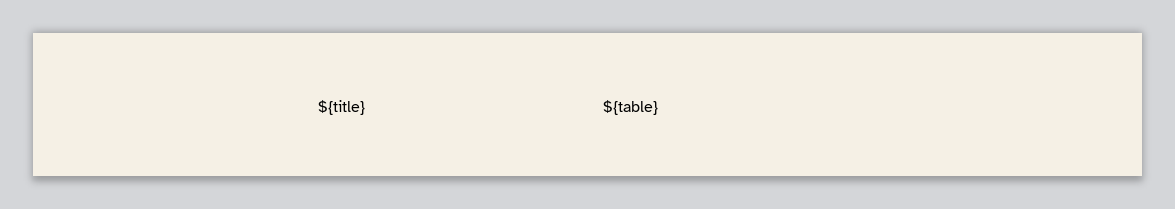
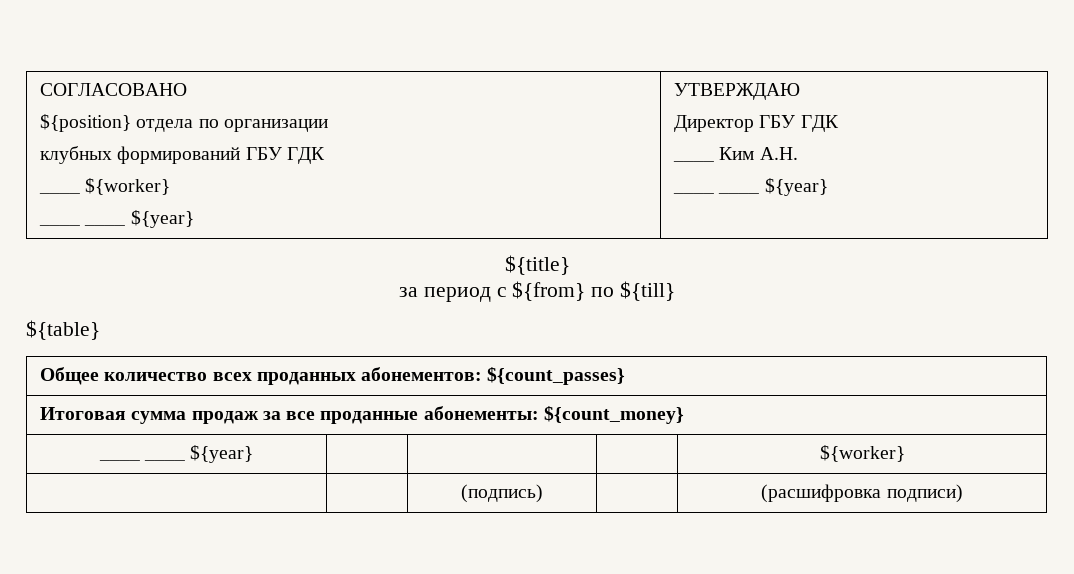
+ СОГЛАСОВАНО
+ ${position} отдела по организации
+ клубных формирований ГБУ ГДК
+ ____ ${worker}
+ ____ ____ ${year} | УТВЕРЖДАЮ
+ Директор ГБУ ГДК
+ ____ Ким А.Н.
+ ____ ____ ${year}
  ${title}
+ за период с ${from} по ${till}
  ${table}
+ Общее количество всех проданных абонементов: ${count_passes}
+ Итоговая сумма продаж за все проданные абонементы: ${count_money}
+ ____ ____ ${year} | | | | ${worker}
+ | | (подпись) | | (расшифровка подписи)

